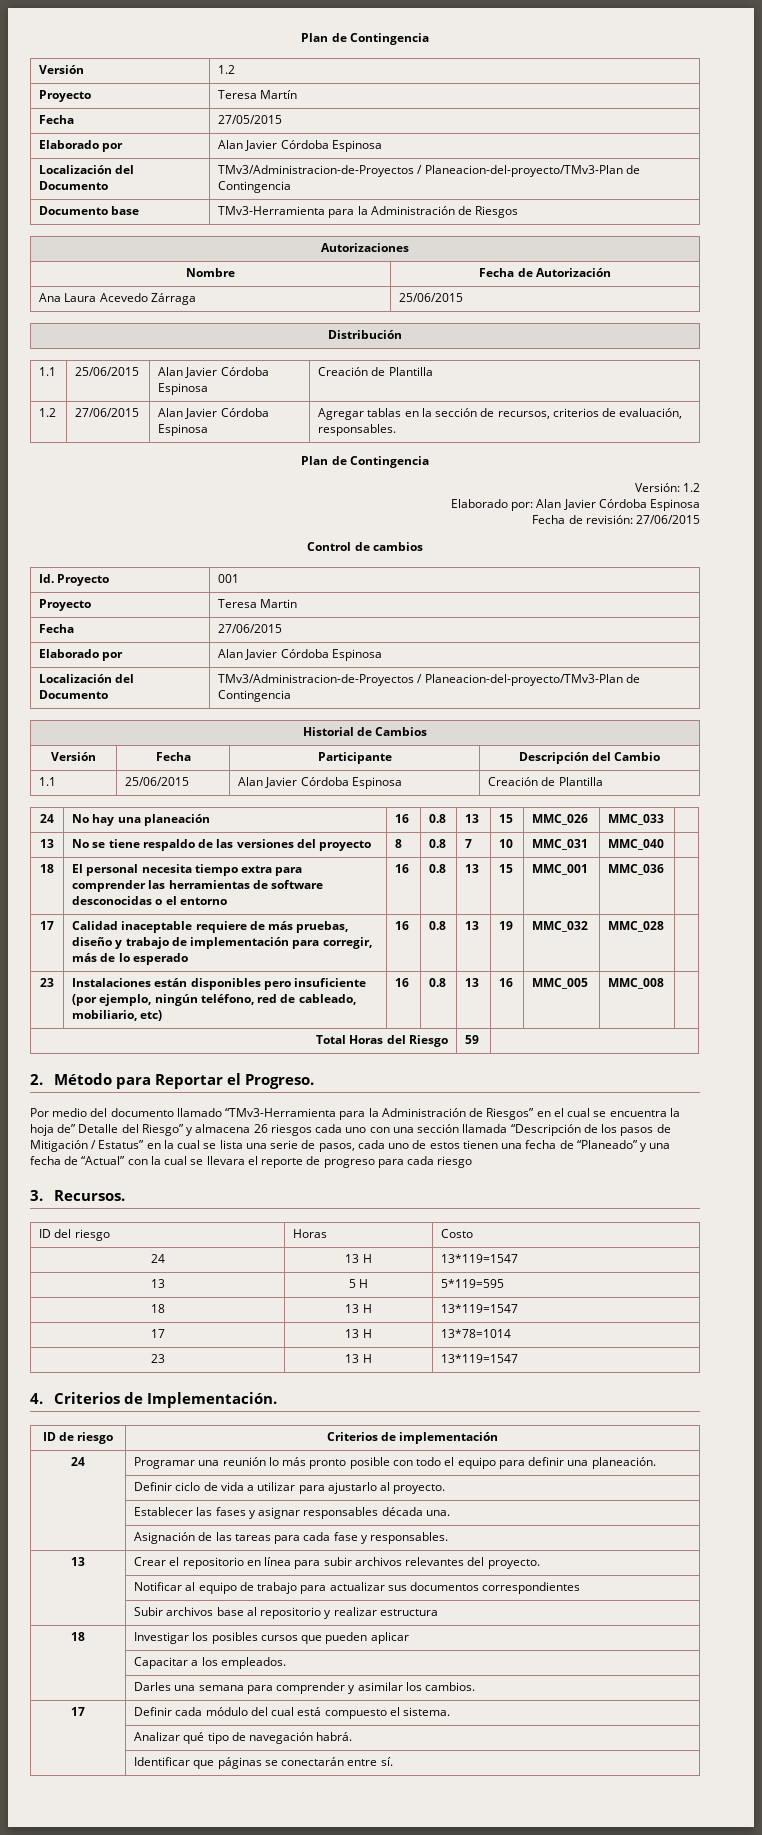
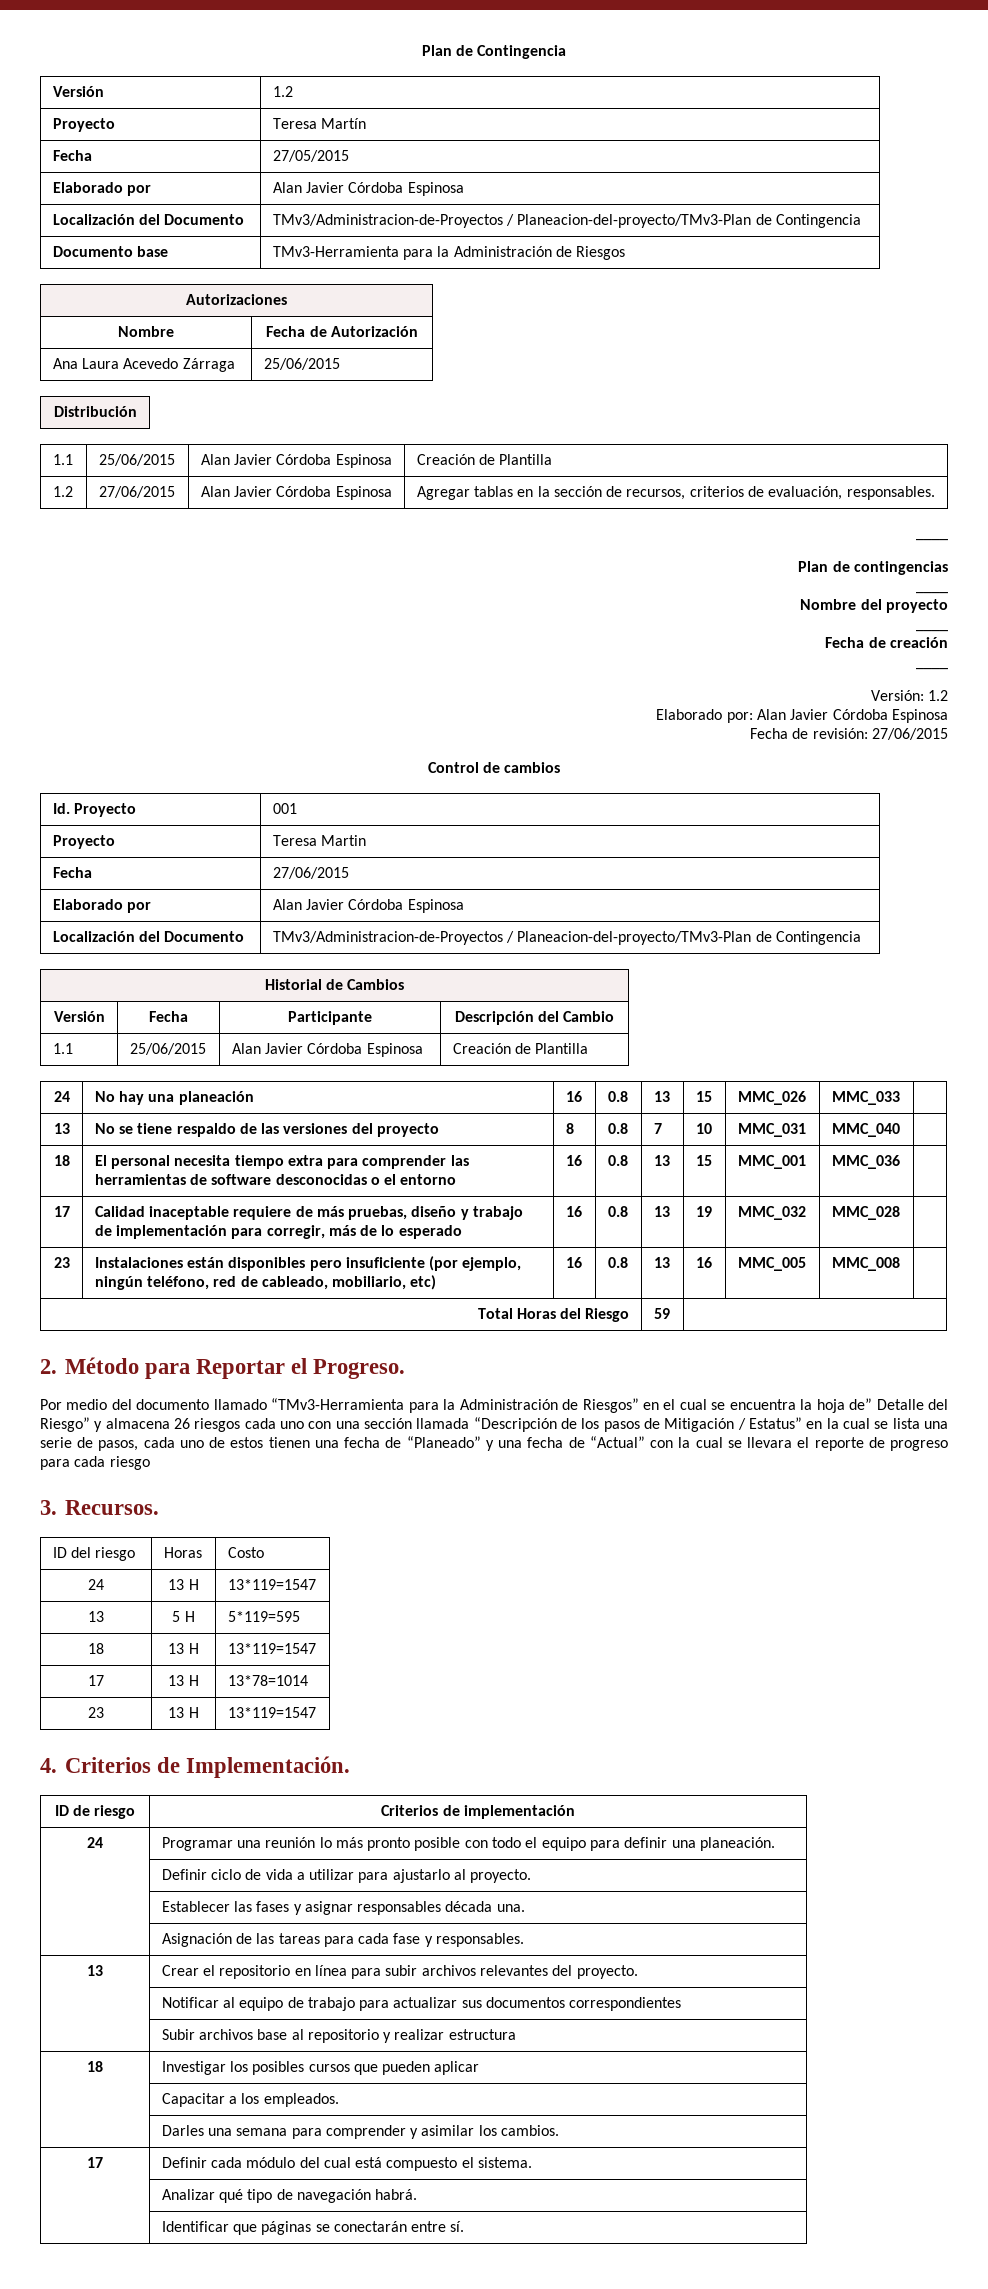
  1.2 | 27/06/2015 | Alan Javier Córdoba Espinosa | Agregar tablas en la sección de recursos, criterios de evaluación, responsables.
- Plan de Contingencia
+ ____
+ Plan de contingencias
+ ____
+ Nombre del proyecto
+ ____
+ Fecha de creación
+ ____

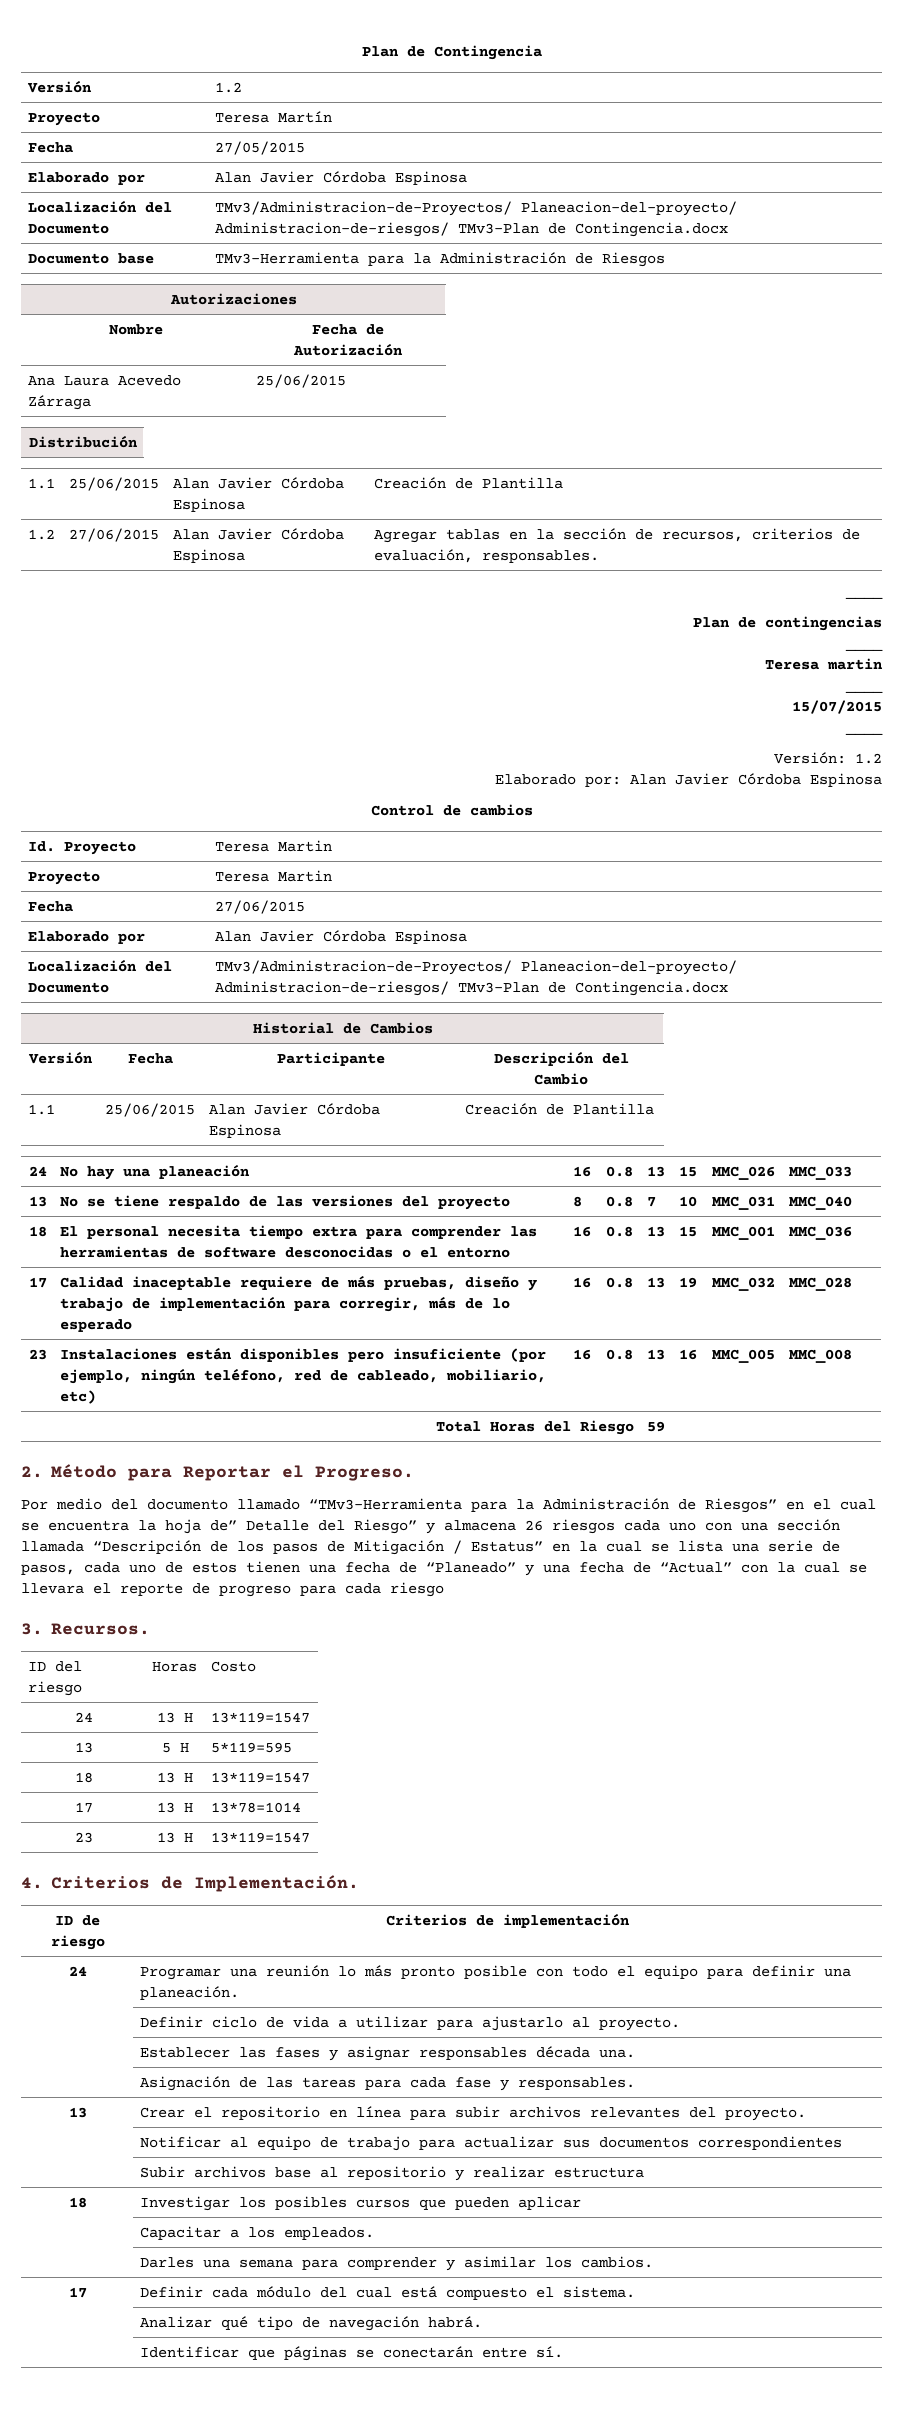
  Fecha | 27/05/2015
  Elaborado por | Alan Javier Córdoba Espinosa
- Localización del Documento | TMv3/Administracion-de-Proyectos / Planeacion-del-proyecto/TMv3-Plan de Contingencia
+ Localización del Documento | TMv3/Administracion-de-Proyectos/ Planeacion-del-proyecto/ Administracion-de-riesgos/ TMv3-Plan de Contingencia.docx
- Nombre del proyecto
+ Teresa martin
  ____
- Fecha de creación
+ 15/07/2015
- Fecha de revisión: 27/06/2015
- Id. Proyecto | 001
+ Id. Proyecto | Teresa Martin
  Fecha | 27/06/2015
  Elaborado por | Alan Javier Córdoba Espinosa
- Localización del Documento | TMv3/Administracion-de-Proyectos / Planeacion-del-proyecto/TMv3-Plan de Contingencia
+ Localización del Documento | TMv3/Administracion-de-Proyectos/ Planeacion-del-proyecto/ Administracion-de-riesgos/ TMv3-Plan de Contingencia.docx

